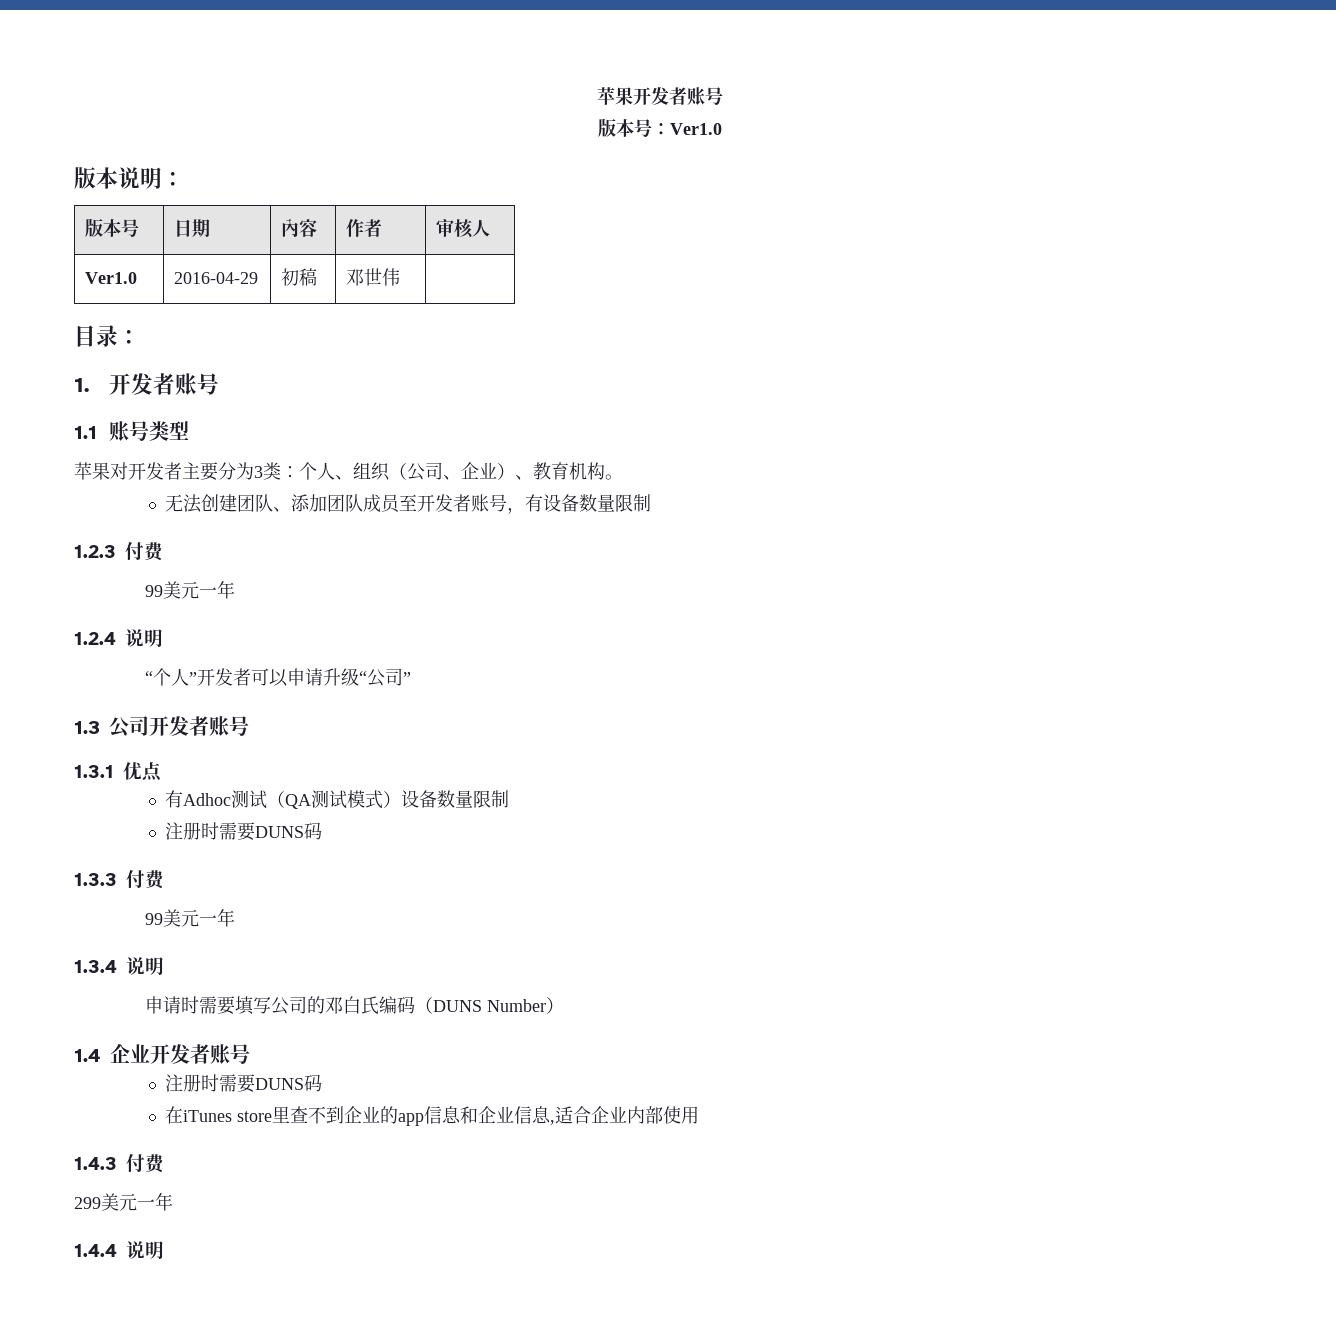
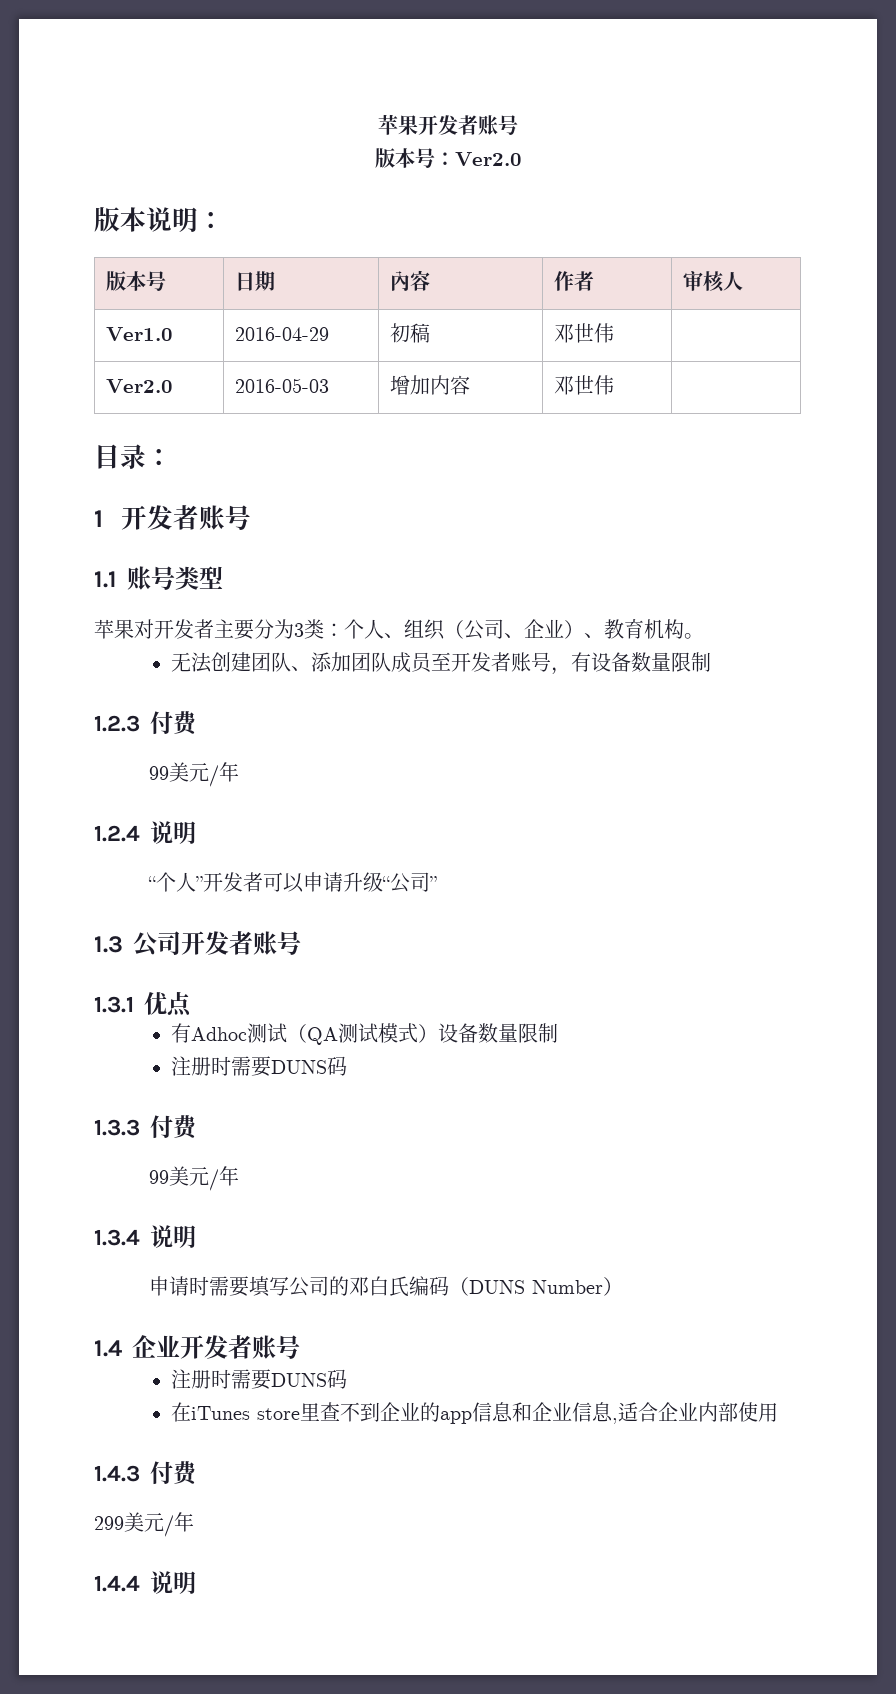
- 版本号：Ver1.0
+ 版本号：Ver2.0
+ Ver2.0 | 2016-05-03 | 增加内容 | 邓世伟 |
- 1.开发者账号
+ 1开发者账号
  1.2.3付费
- 99美元一年
+ 99美元/年
  1.3.3付费
- 99美元一年
+ 99美元/年
- 299美元一年
+ 299美元/年

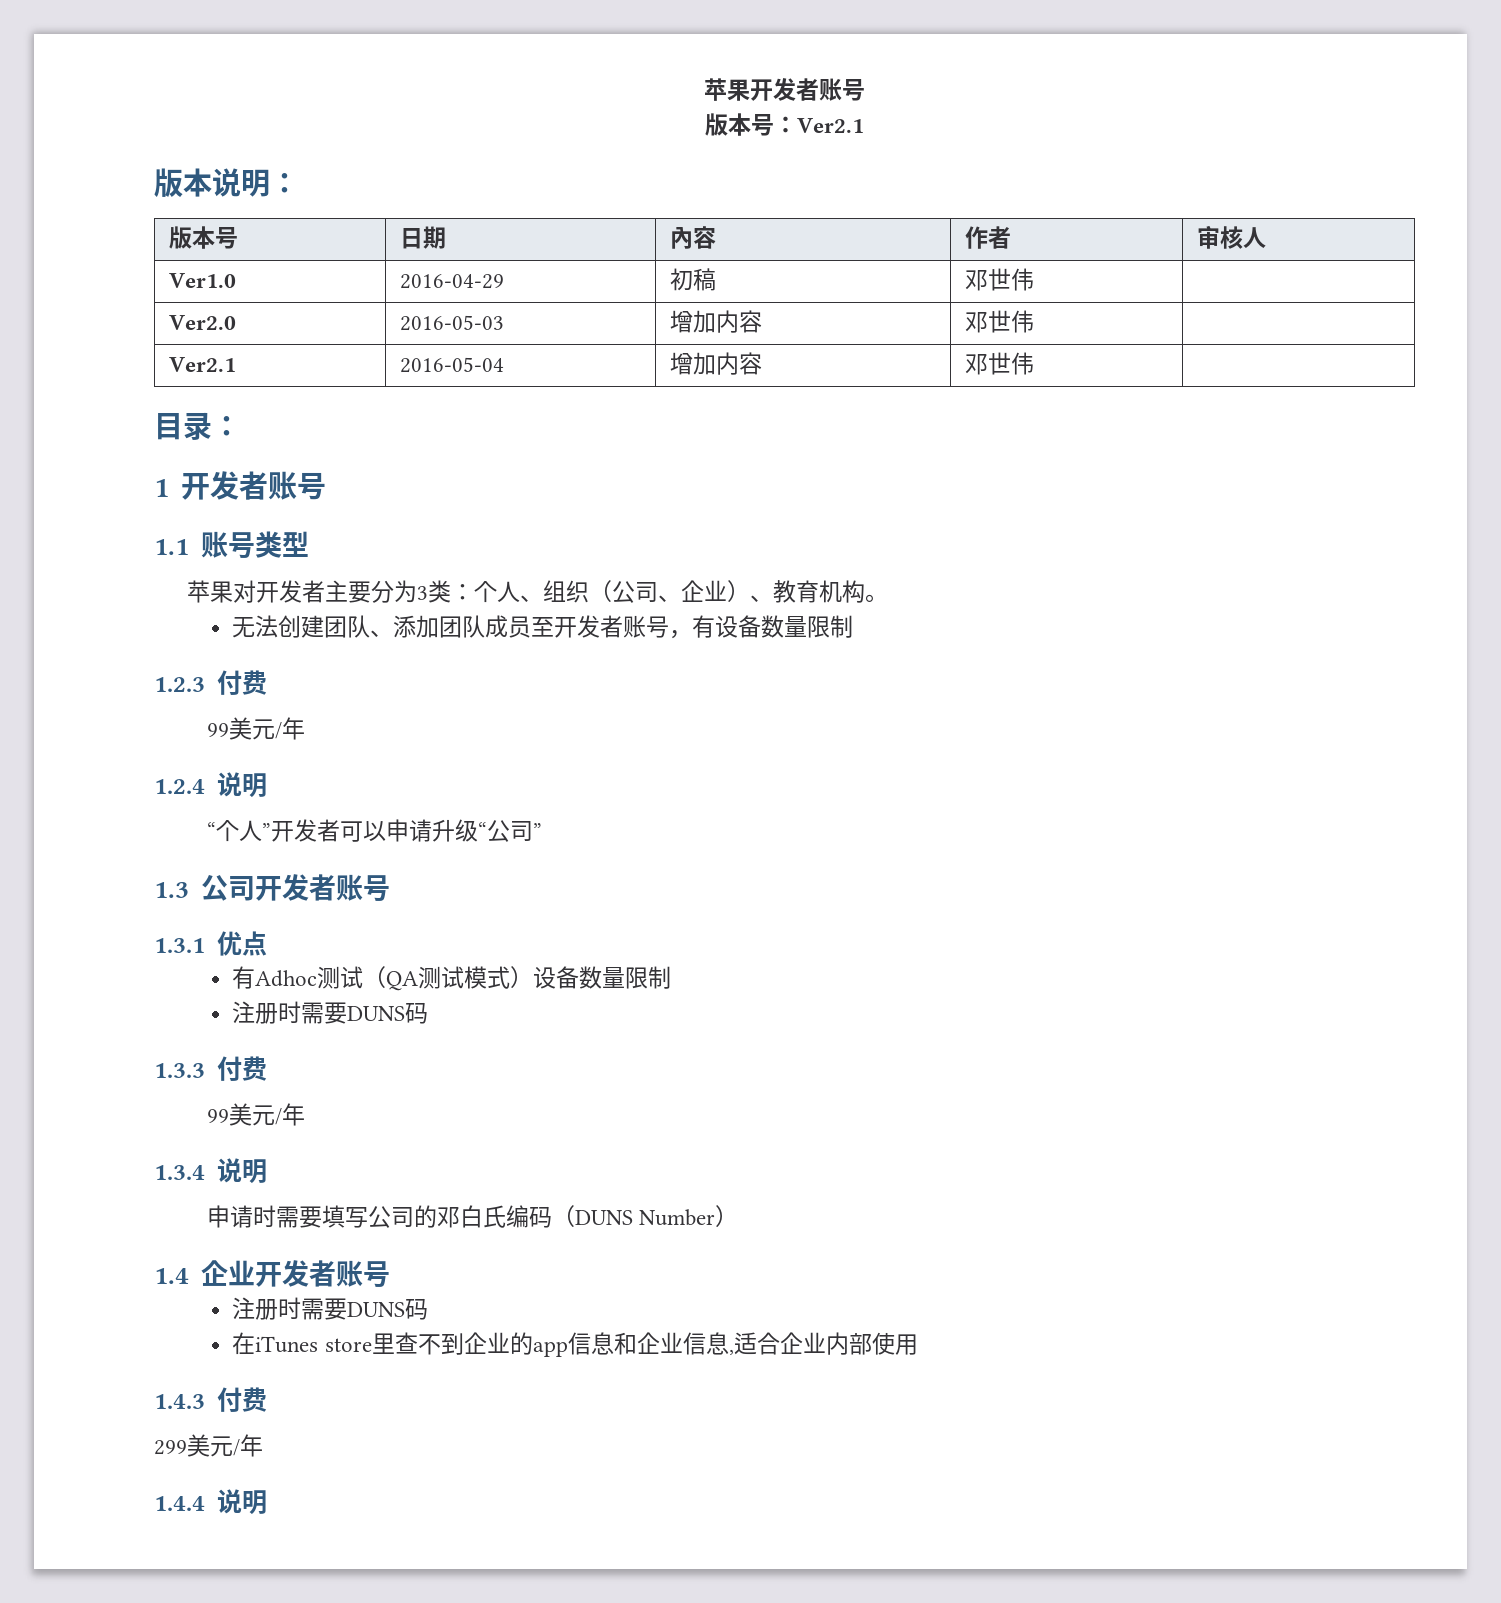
- 版本号：Ver2.0
+ 版本号：Ver2.1
+ Ver2.1 | 2016-05-04 | 增加内容 | 邓世伟 |

